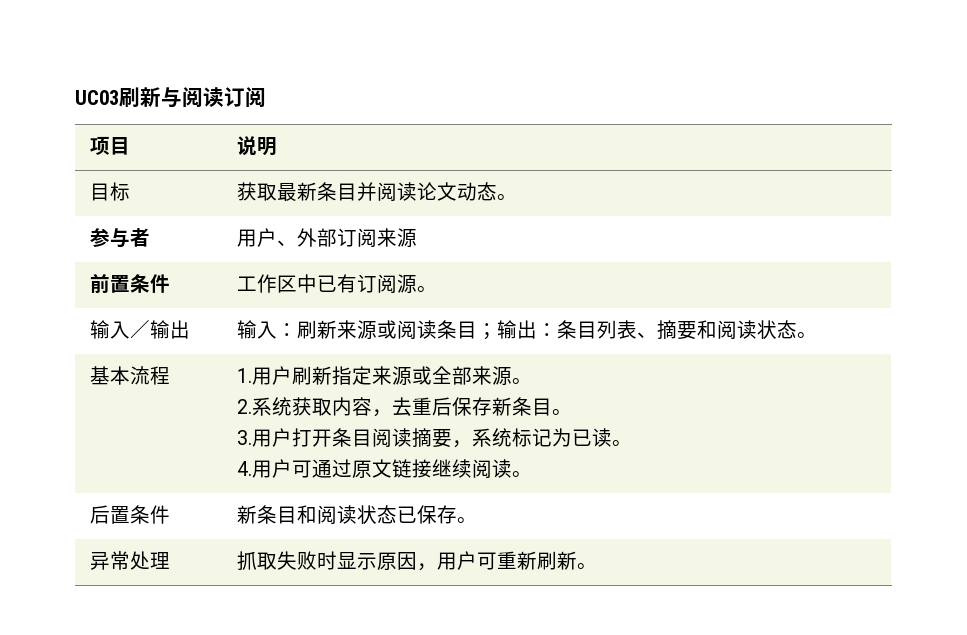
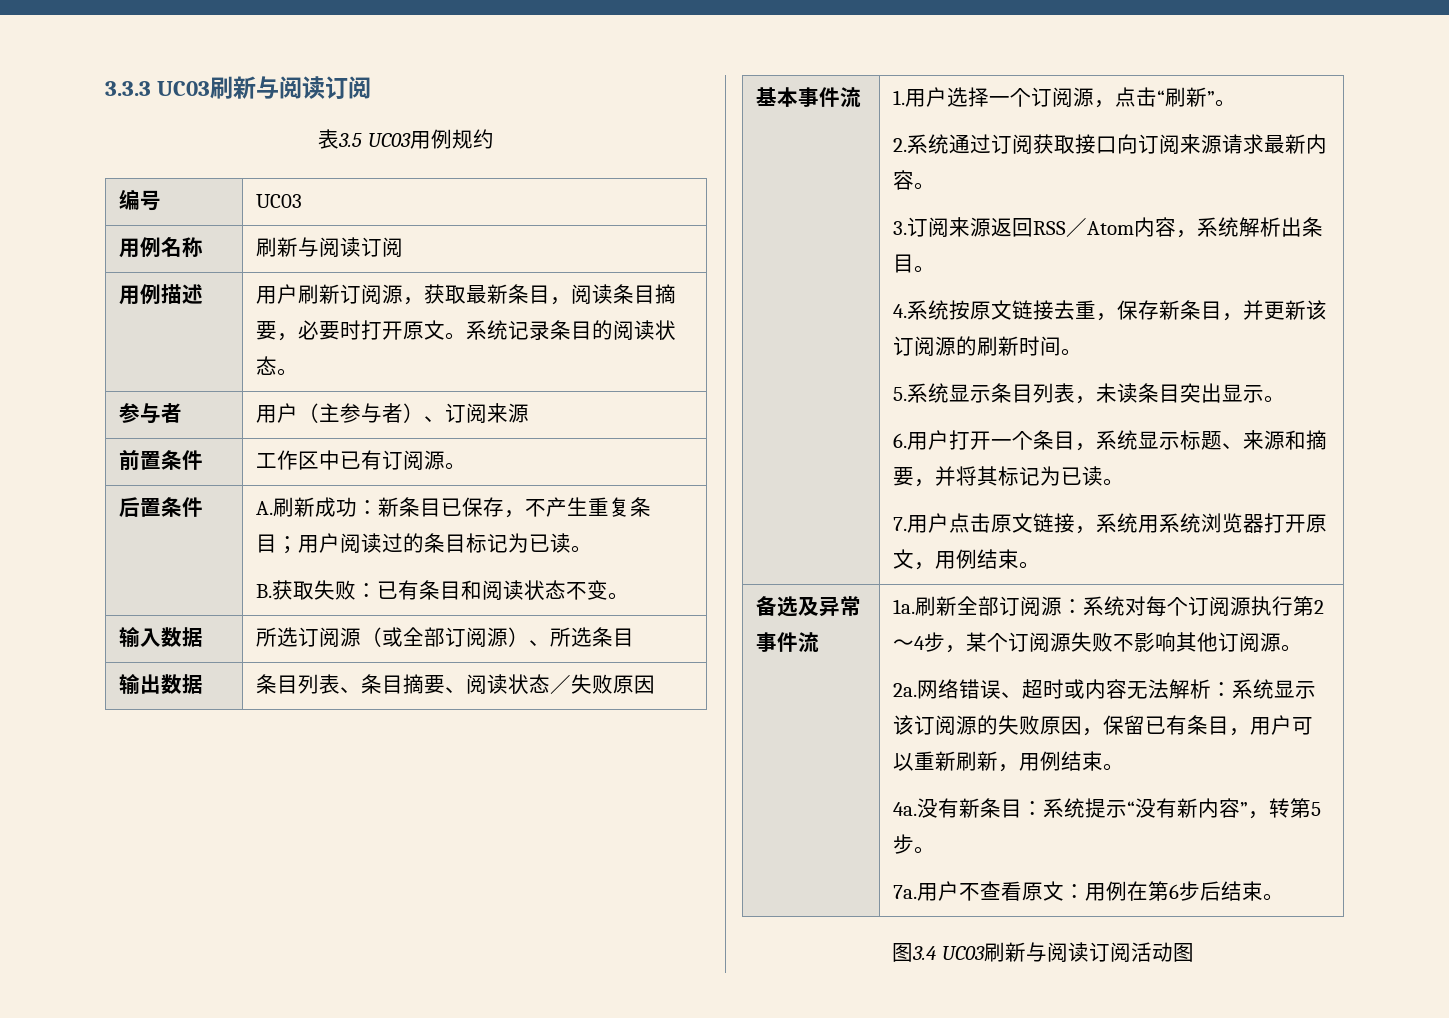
- UC03刷新与阅读订阅
- 项目 | 说明
- 目标 | 获取最新条目并阅读论文动态。
+ 3.3.3 UC03刷新与阅读订阅
+ 表3.5 UC03用例规约
+ 编号 | UC03
+ 用例名称 | 刷新与阅读订阅
+ 用例描述 | 用户刷新订阅源，获取最新条目，阅读条目摘要，必要时打开原文。系统记录条目的阅读状态。
- 参与者 | 用户、外部订阅来源
+ 参与者 | 用户（主参与者）、订阅来源
- 输入／输出 | 输入：刷新来源或阅读条目；输出：条目列表、摘要和阅读状态。
- 基本流程 | 1.用户刷新指定来源或全部来源。
- 2.系统获取内容，去重后保存新条目。
- 3.用户打开条目阅读摘要，系统标记为已读。
- 4.用户可通过原文链接继续阅读。
- 后置条件 | 新条目和阅读状态已保存。
- 异常处理 | 抓取失败时显示原因，用户可重新刷新。
+ 后置条件 | A.刷新成功：新条目已保存，不产生重复条目；用户阅读过的条目标记为已读。
+ B.获取失败：已有条目和阅读状态不变。
+ 输入数据 | 所选订阅源（或全部订阅源）、所选条目
+ 输出数据 | 条目列表、条目摘要、阅读状态／失败原因
+ 基本事件流 | 1.用户选择一个订阅源，点击“刷新”。
+ 2.系统通过订阅获取接口向订阅来源请求最新内容。
+ 3.订阅来源返回RSS／Atom内容，系统解析出条目。
+ 4.系统按原文链接去重，保存新条目，并更新该订阅源的刷新时间。
+ 5.系统显示条目列表，未读条目突出显示。
+ 6.用户打开一个条目，系统显示标题、来源和摘要，并将其标记为已读。
+ 7.用户点击原文链接，系统用系统浏览器打开原文，用例结束。
+ 备选及异常事件流 | 1a.刷新全部订阅源：系统对每个订阅源执行第2～4步，某个订阅源失败不影响其他订阅源。
+ 2a.网络错误、超时或内容无法解析：系统显示该订阅源的失败原因，保留已有条目，用户可以重新刷新，用例结束。
+ 4a.没有新条目：系统提示“没有新内容”，转第5步。
+ 7a.用户不查看原文：用例在第6步后结束。
+ 图3.4 UC03刷新与阅读订阅活动图

